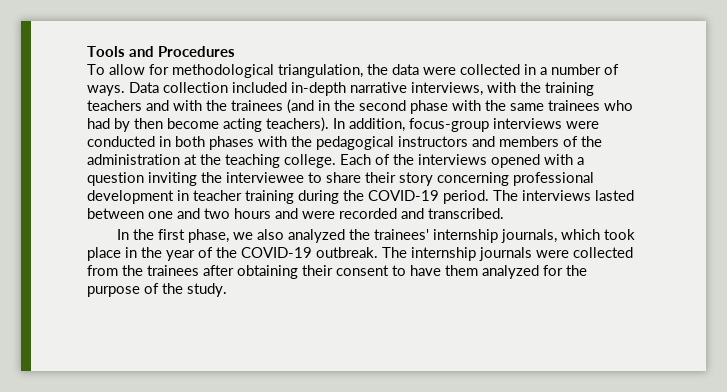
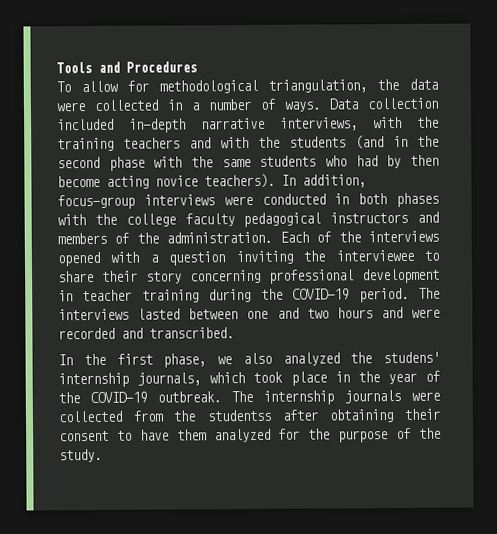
- Data collection included in-depth narrative interviews, with the training teachers and with the trainees (and in the second phase with the same trainees who had by then become acting teachers).
+ Data collection included in-depth narrative interviews, with the training teachers and with the students (and in the second phase with the same students who had by then become acting novice teachers).
- In addition, focus-group interviews were conducted in both phases with the pedagogical instructors and members of the administration at the teaching college.
+ In addition, focus-group interviews were conducted in both phases with the college faculty pedagogical instructors and members of the administration.
- In the first phase, we also analyzed the trainees' internship journals, which took place in the year of the COVID-19 outbreak.
+ In the first phase, we also analyzed the studens' internship journals, which took place in the year of the COVID-19 outbreak.
- The internship journals were collected from the trainees after obtaining their consent to have them analyzed for the purpose of the study.
+ The internship journals were collected from the studentss after obtaining their consent to have them analyzed for the purpose of the study.

